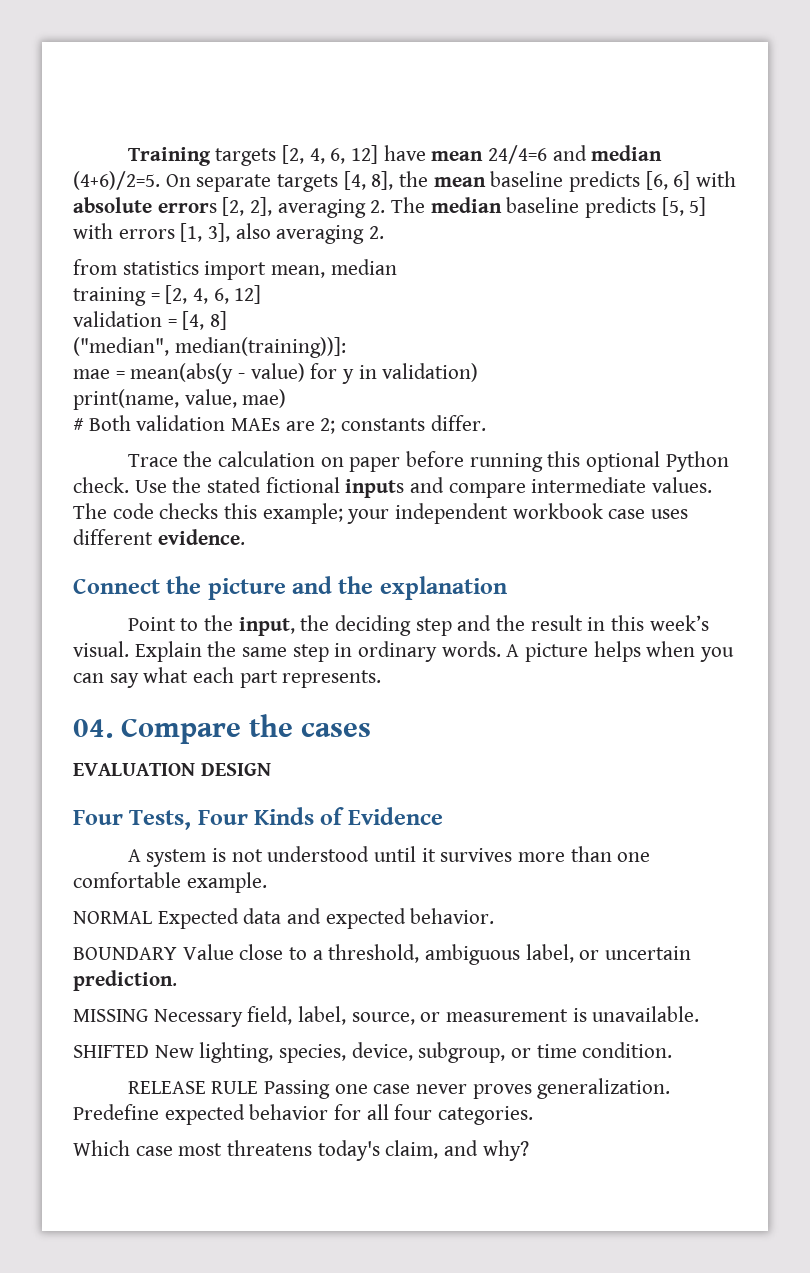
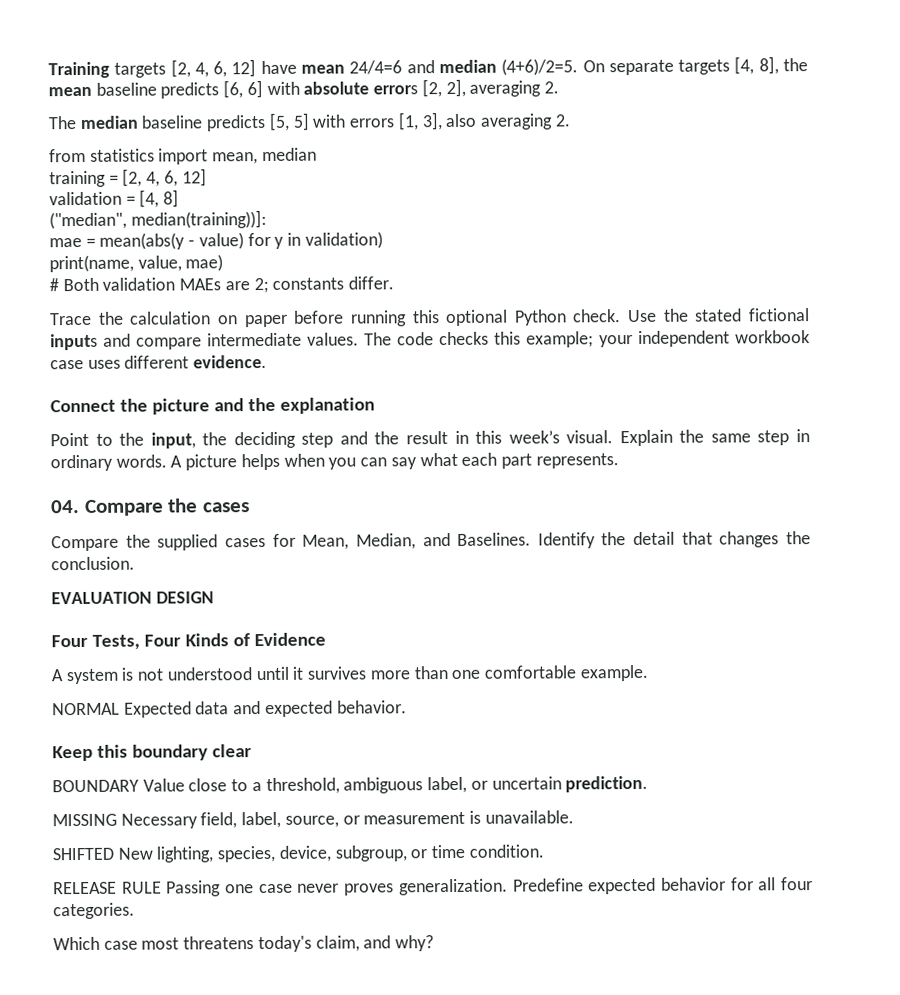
- On separate targets [4, 8], the mean baseline predicts [6, 6] with absolute errors [2, 2], averaging 2. The median baseline predicts [5, 5] with errors [1, 3], also averaging 2.
+ On separate targets [4, 8], the mean baseline predicts [6, 6] with absolute errors [2, 2], averaging 2.
+ The median baseline predicts [5, 5] with errors [1, 3], also averaging 2.
+ Compare the supplied cases for Mean, Median, and Baselines. Identify the detail that changes the conclusion.
+ Keep this boundary clear

